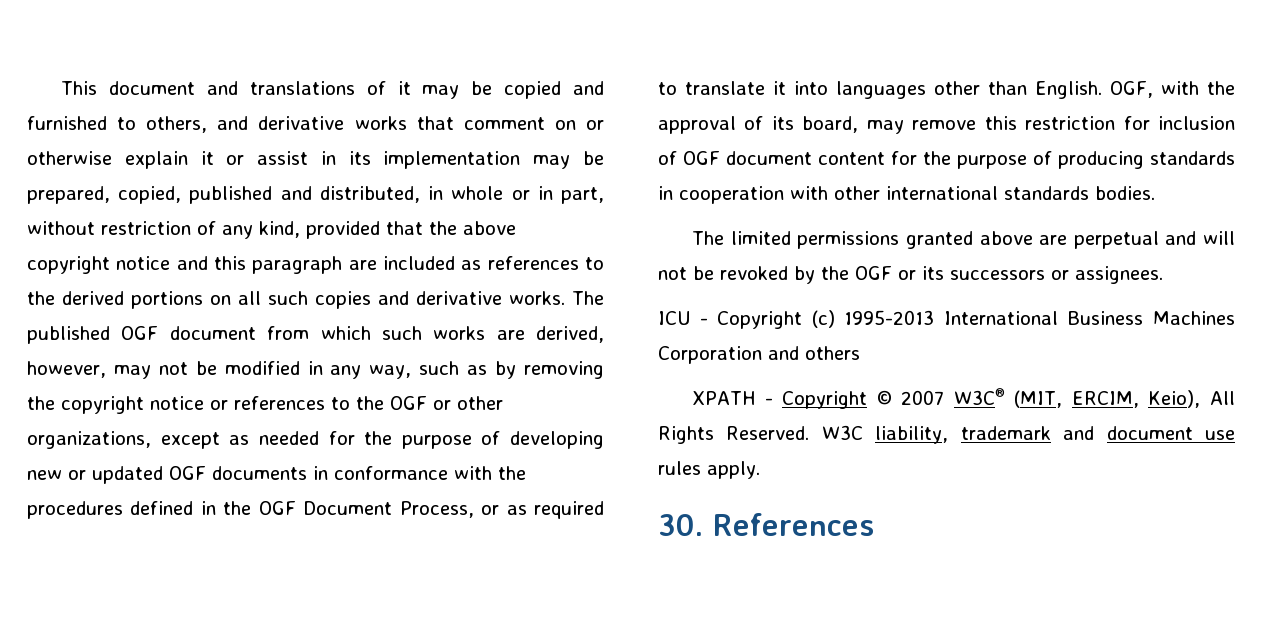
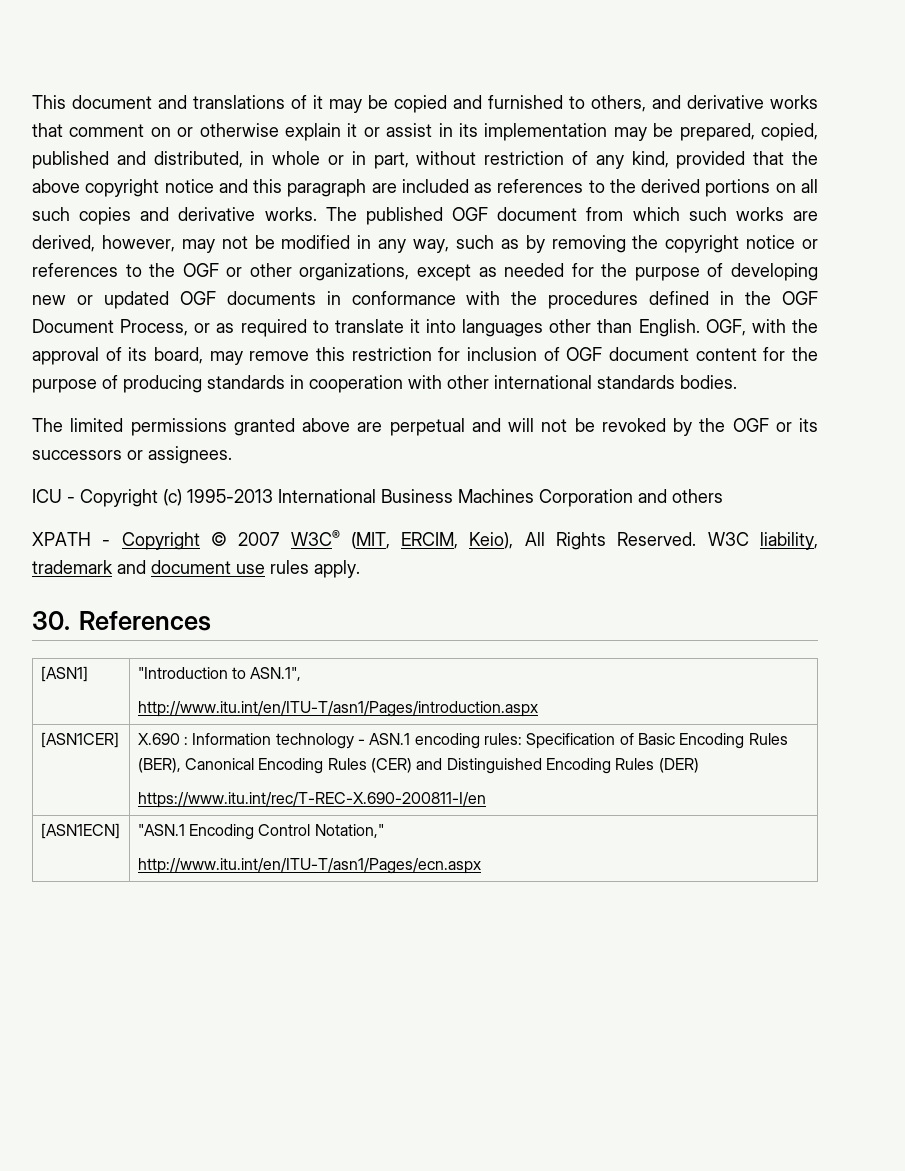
+ [ASN1] | "Introduction to ASN.1",
+ http://www.itu.int/en/ITU-T/asn1/Pages/introduction.aspx
+ [ASN1CER] | X.690 : Information technology - ASN.1 encoding rules: Specification of Basic Encoding Rules (BER), Canonical Encoding Rules (CER) and Distinguished Encoding Rules (DER)
+ https://www.itu.int/rec/T-REC-X.690-200811-I/en
+ [ASN1ECN] | "ASN.1 Encoding Control Notation,"
+ http://www.itu.int/en/ITU-T/asn1/Pages/ecn.aspx

